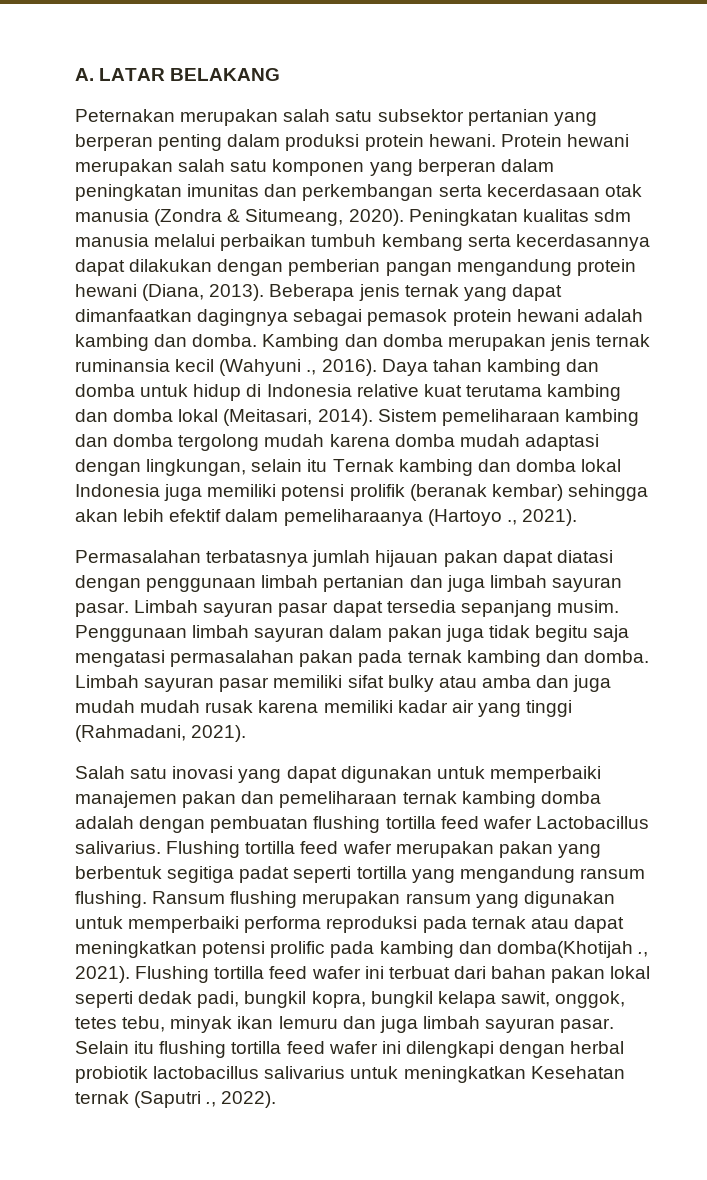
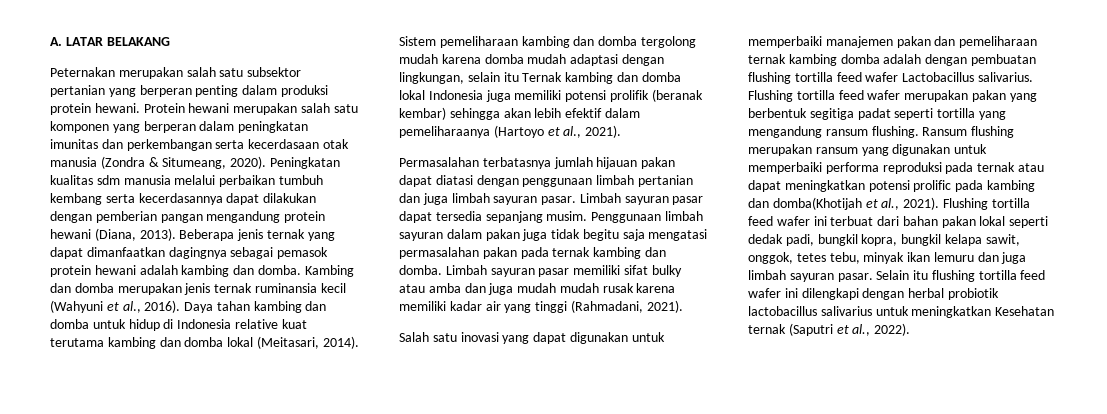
- Kambing dan domba merupakan jenis ternak ruminansia kecil (Wahyuni ., 2016).
+ Kambing dan domba merupakan jenis ternak ruminansia kecil (Wahyuni et al., 2016).
- Sistem pemeliharaan kambing dan domba tergolong mudah karena domba mudah adaptasi dengan lingkungan, selain itu Ternak kambing dan domba lokal Indonesia juga memiliki potensi prolifik (beranak kembar) sehingga akan lebih efektif dalam pemeliharaanya (Hartoyo ., 2021).
+ Sistem pemeliharaan kambing dan domba tergolong mudah karena domba mudah adaptasi dengan lingkungan, selain itu Ternak kambing dan domba lokal Indonesia juga memiliki potensi prolifik (beranak kembar) sehingga akan lebih efektif dalam pemeliharaanya (Hartoyo et al., 2021).
- Ransum flushing merupakan ransum yang digunakan untuk memperbaiki performa reproduksi pada ternak atau dapat meningkatkan potensi prolific pada kambing dan domba(Khotijah ., 2021).
+ Ransum flushing merupakan ransum yang digunakan untuk memperbaiki performa reproduksi pada ternak atau dapat meningkatkan potensi prolific pada kambing dan domba(Khotijah et al., 2021).
- Selain itu flushing tortilla feed wafer ini dilengkapi dengan herbal probiotik lactobacillus salivarius untuk meningkatkan Kesehatan ternak (Saputri ., 2022).
+ Selain itu flushing tortilla feed wafer ini dilengkapi dengan herbal probiotik lactobacillus salivarius untuk meningkatkan Kesehatan ternak (Saputri et al., 2022).

